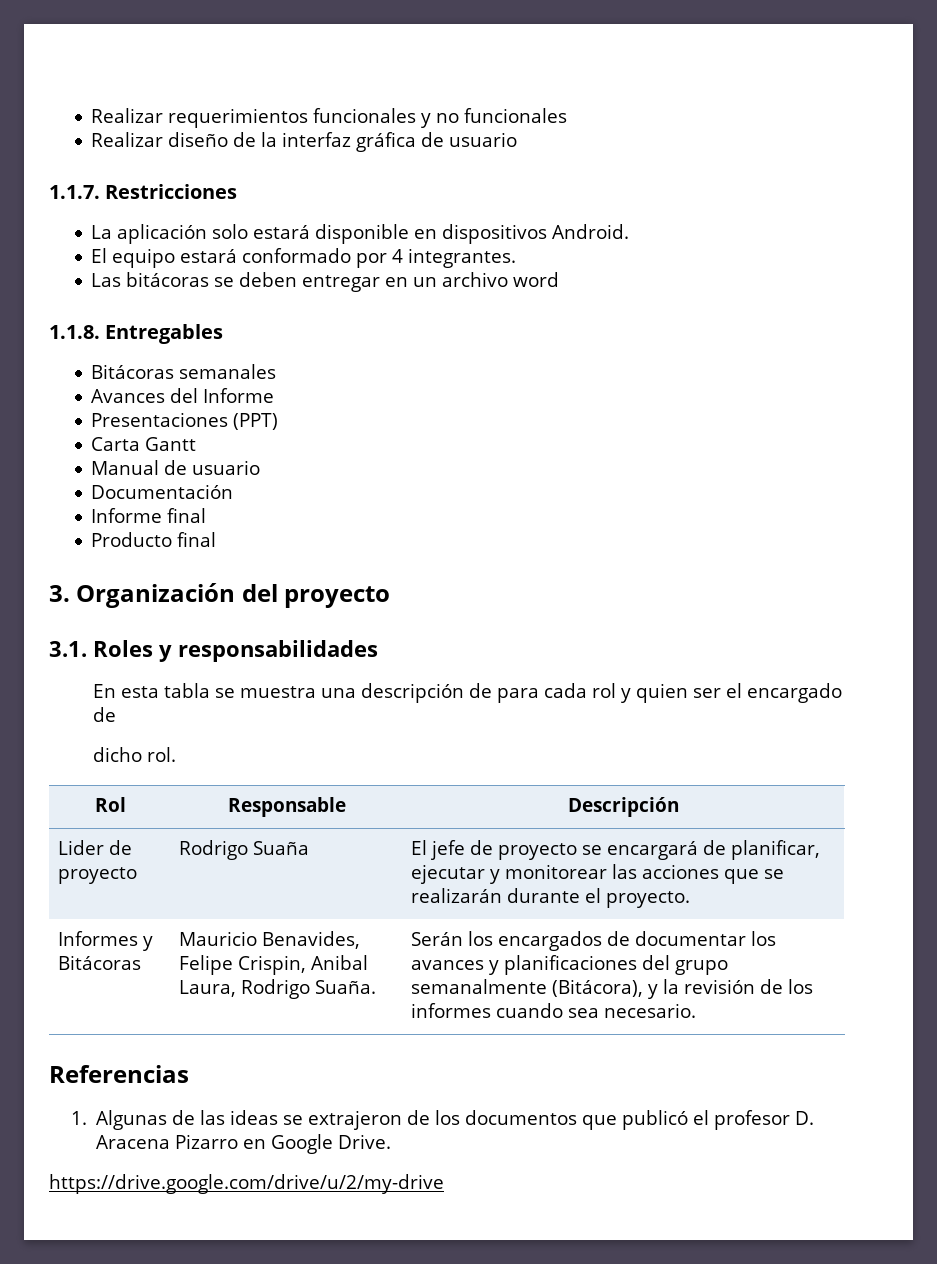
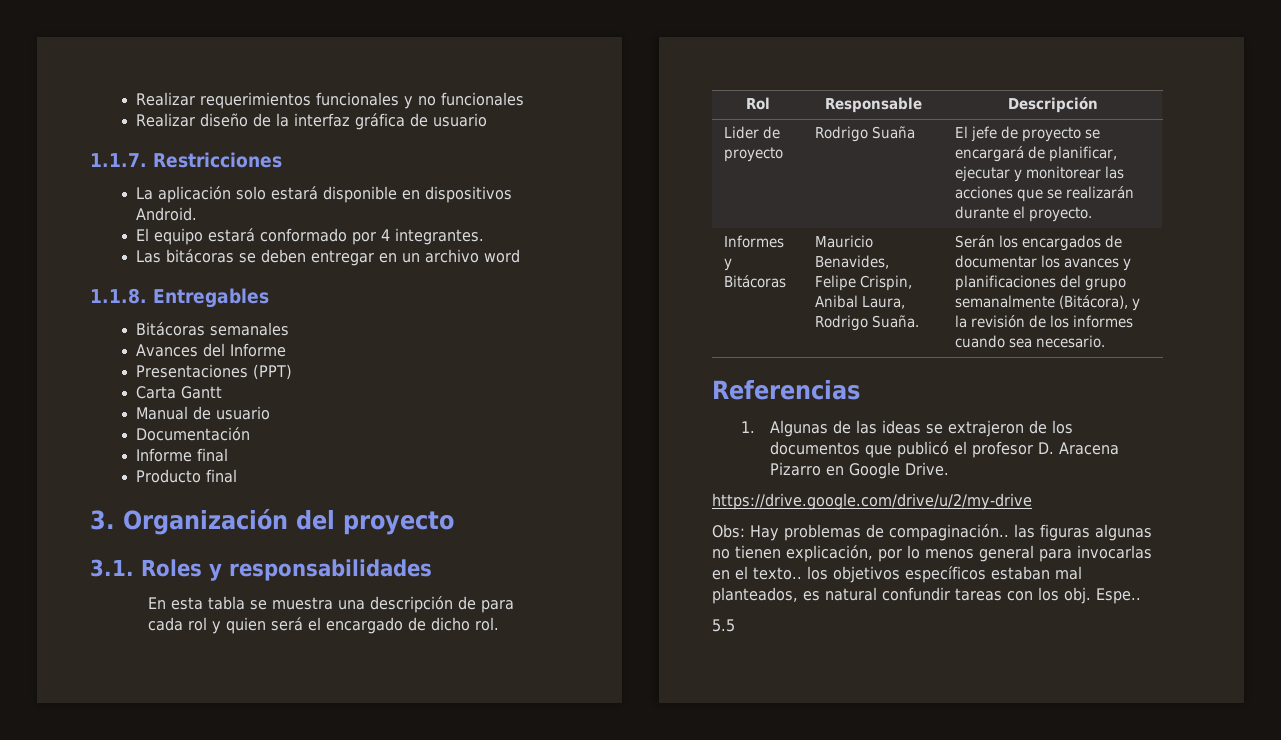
- En esta tabla se muestra una descripción de para cada rol y quien ser el encargado de
- dicho rol.
+ En esta tabla se muestra una descripción de para cada rol y quien será el encargado de dicho rol.
+ Obs: Hay problemas de compaginación.. las figuras algunas no tienen explicación, por lo menos general para invocarlas en el texto.. los objetivos específicos estaban mal planteados, es natural confundir tareas con los obj. Espe..
+ 5.5

